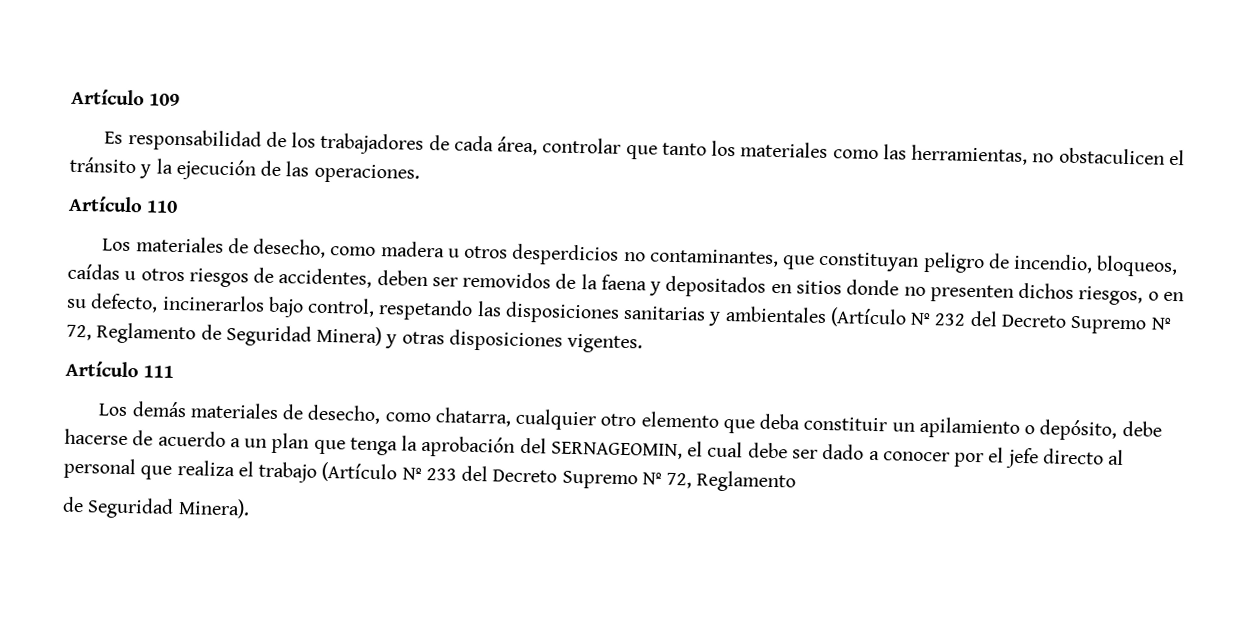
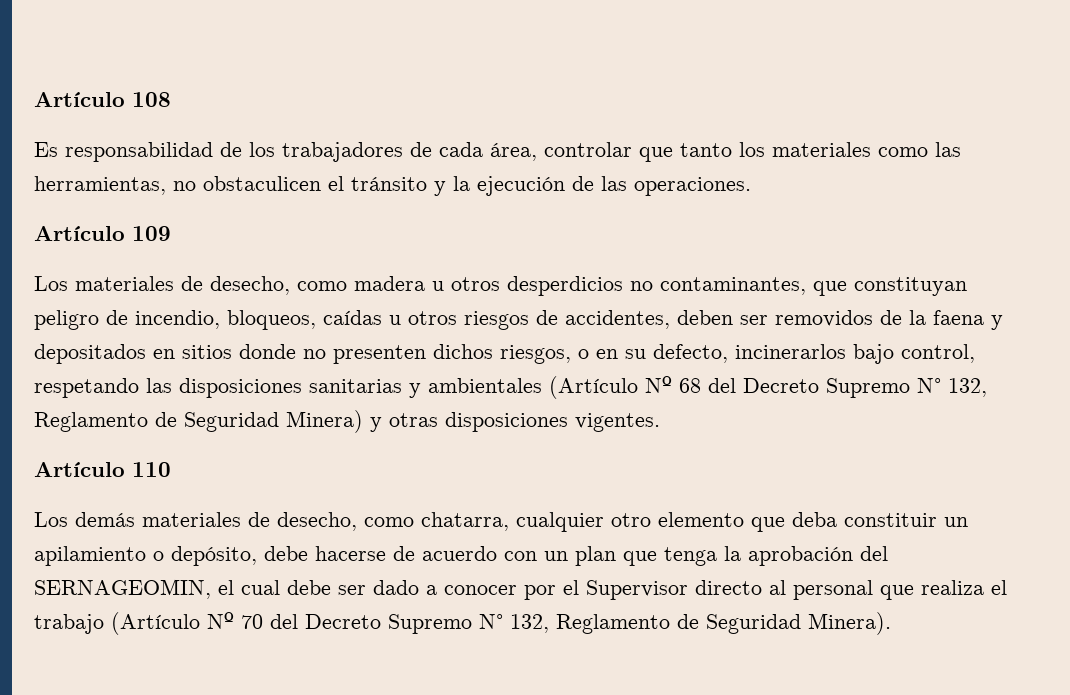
- Artículo 109
+ Artículo 108
- Artículo 110
+ Artículo 109
- Los materiales de desecho, como madera u otros desperdicios no contaminantes, que constituyan peligro de incendio, bloqueos, caídas u otros riesgos de accidentes, deben ser removidos de la faena y depositados en sitios donde no presenten dichos riesgos, o en su defecto, incinerarlos bajo control, respetando las disposiciones sanitarias y ambientales (Artículo Nº 232 del Decreto Supremo Nº 72, Reglamento de Seguridad Minera) y otras disposiciones vigentes.
+ Los materiales de desecho, como madera u otros desperdicios no contaminantes, que constituyan peligro de incendio, bloqueos, caídas u otros riesgos de accidentes, deben ser removidos de la faena y depositados en sitios donde no presenten dichos riesgos, o en su defecto, incinerarlos bajo control, respetando las disposiciones sanitarias y ambientales (Artículo Nº 68 del Decreto Supremo N° 132, Reglamento de Seguridad Minera) y otras disposiciones vigentes.
- Artículo 111
+ Artículo 110
- Los demás materiales de desecho, como chatarra, cualquier otro elemento que deba constituir un apilamiento o depósito, debe hacerse de acuerdo a un plan que tenga la aprobación del SERNAGEOMIN, el cual debe ser dado a conocer por el jefe directo al personal que realiza el trabajo (Artículo Nº 233 del Decreto Supremo Nº 72, Reglamento
- de Seguridad Minera).
+ Los demás materiales de desecho, como chatarra, cualquier otro elemento que deba constituir un apilamiento o depósito, debe hacerse de acuerdo con un plan que tenga la aprobación del SERNAGEOMIN, el cual debe ser dado a conocer por el Supervisor directo al personal que realiza el trabajo (Artículo Nº 70 del Decreto Supremo N° 132, Reglamento de Seguridad Minera).

